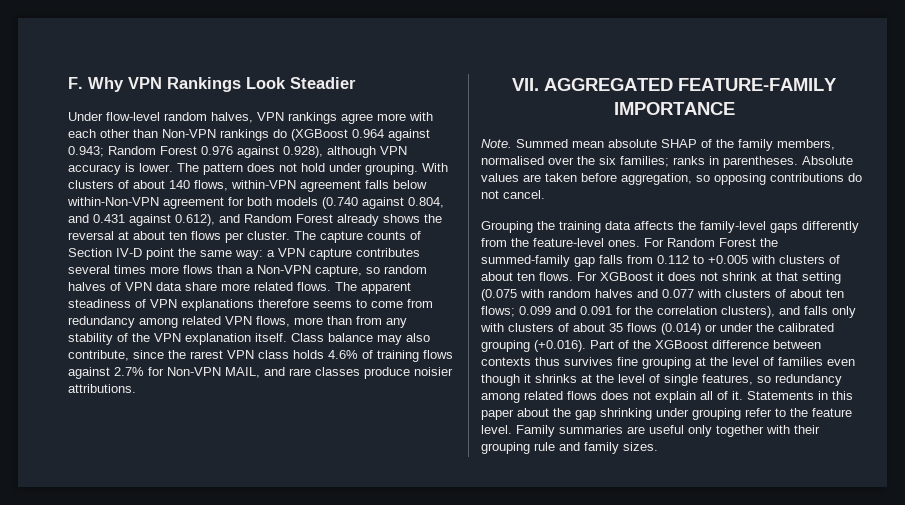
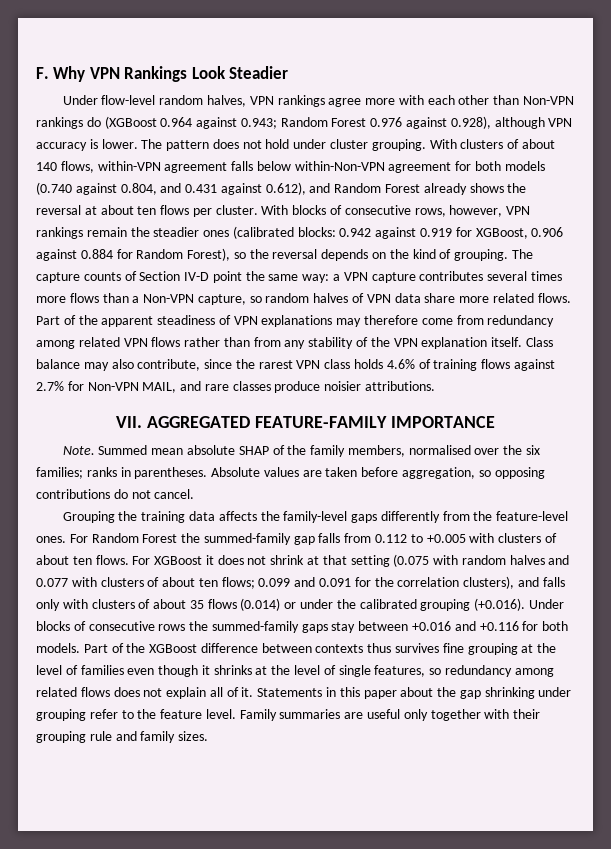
- The pattern does not hold under grouping.
+ The pattern does not hold under cluster grouping.
+ With blocks of consecutive rows, however, VPN rankings remain the steadier ones (calibrated blocks: 0.942 against 0.919 for XGBoost, 0.906 against 0.884 for Random Forest), so the reversal depends on the kind of grouping.
- The apparent steadiness of VPN explanations therefore seems to come from redundancy among related VPN flows, more than from any stability of the VPN explanation itself.
+ Part of the apparent steadiness of VPN explanations may therefore come from redundancy among related VPN flows rather than from any stability of the VPN explanation itself.
- 0.099 and 0.091 for the correlation clusters), and falls only with clusters of about 35 flows (0.014) or under the calibrated grouping (+0.016). Part of the XGBoost difference between contexts thus survives fine grouping at the level of families even though it shrinks at the level of single features, so redundancy among related flows does not explain all of it.
+ 0.099 and 0.091 for the correlation clusters), and falls only with clusters of about 35 flows (0.014) or under the calibrated grouping (+0.016). Under blocks of consecutive rows the summed-family gaps stay between +0.016 and +0.116 for both models. Part of the XGBoost difference between contexts thus survives fine grouping at the level of families even though it shrinks at the level of single features, so redundancy among related flows does not explain all of it.

